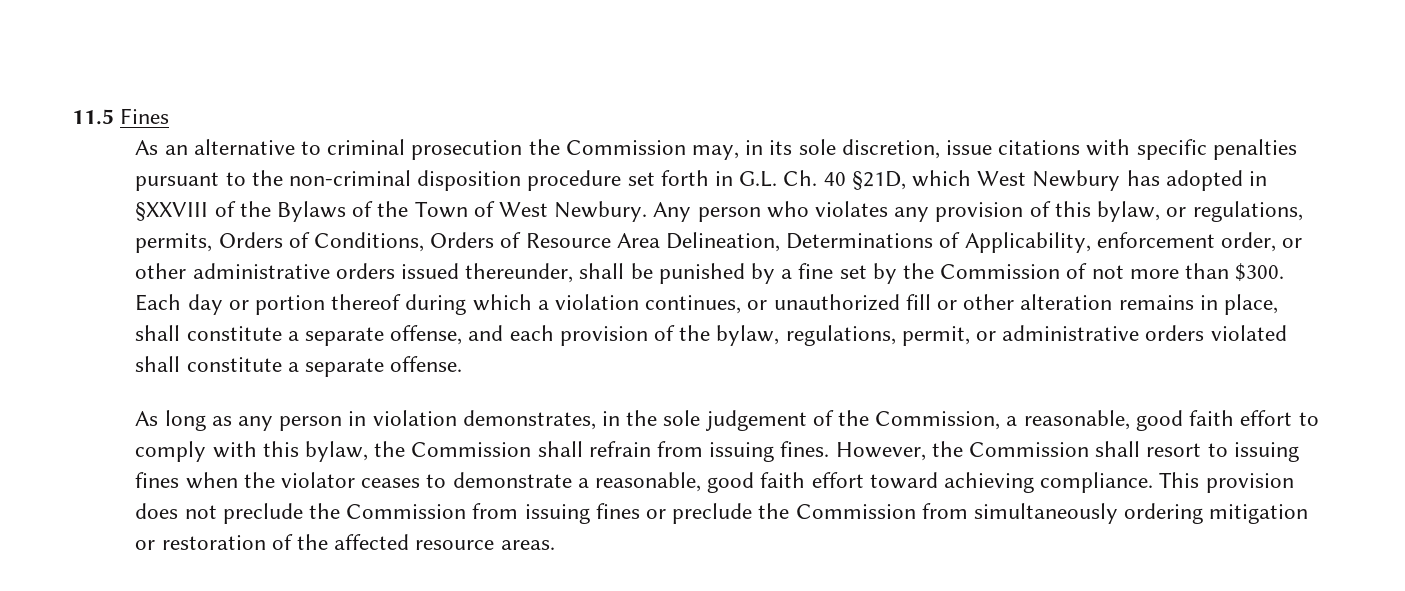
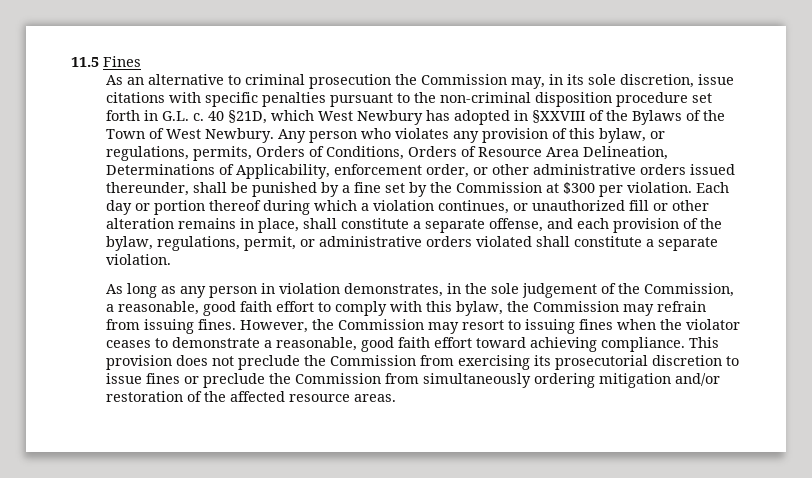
- As an alternative to criminal prosecution the Commission may, in its sole discretion, issue citations with specific penalties pursuant to the non-criminal disposition procedure set forth in G.L. Ch. 40 §21D, which West Newbury has adopted in §XXVIII of the Bylaws of the Town of West Newbury.
+ As an alternative to criminal prosecution the Commission may, in its sole discretion, issue citations with specific penalties pursuant to the non-criminal disposition procedure set forth in G.L. c. 40 §21D, which West Newbury has adopted in §XXVIII of the Bylaws of the Town of West Newbury.
- Any person who violates any provision of this bylaw, or regulations, permits, Orders of Conditions, Orders of Resource Area Delineation, Determinations of Applicability, enforcement order, or other administrative orders issued thereunder, shall be punished by a fine set by the Commission of not more than $300.
+ Any person who violates any provision of this bylaw, or regulations, permits, Orders of Conditions, Orders of Resource Area Delineation, Determinations of Applicability, enforcement order, or other administrative orders issued thereunder, shall be punished by a fine set by the Commission at $300 per violation.
- Each day or portion thereof during which a violation continues, or unauthorized fill or other alteration remains in place, shall constitute a separate offense, and each provision of the bylaw, regulations, permit, or administrative orders violated shall constitute a separate offense.
+ Each day or portion thereof during which a violation continues, or unauthorized fill or other alteration remains in place, shall constitute a separate offense, and each provision of the bylaw, regulations, permit, or administrative orders violated shall constitute a separate violation.
- As long as any person in violation demonstrates, in the sole judgement of the Commission, a reasonable, good faith effort to comply with this bylaw, the Commission shall refrain from issuing fines.
+ As long as any person in violation demonstrates, in the sole judgement of the Commission, a reasonable, good faith effort to comply with this bylaw, the Commission may refrain from issuing fines.
- However, the Commission shall resort to issuing fines when the violator ceases to demonstrate a reasonable, good faith effort toward achieving compliance.
+ However, the Commission may resort to issuing fines when the violator ceases to demonstrate a reasonable, good faith effort toward achieving compliance.
- This provision does not preclude the Commission from issuing fines or preclude the Commission from simultaneously ordering mitigation or restoration of the affected resource areas.
+ This provision does not preclude the Commission from exercising its prosecutorial discretion to issue fines or preclude the Commission from simultaneously ordering mitigation and/or restoration of the affected resource areas.

